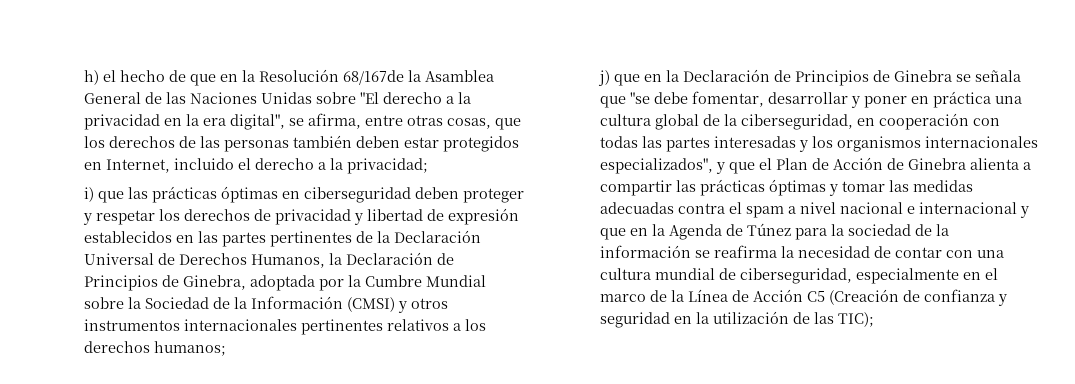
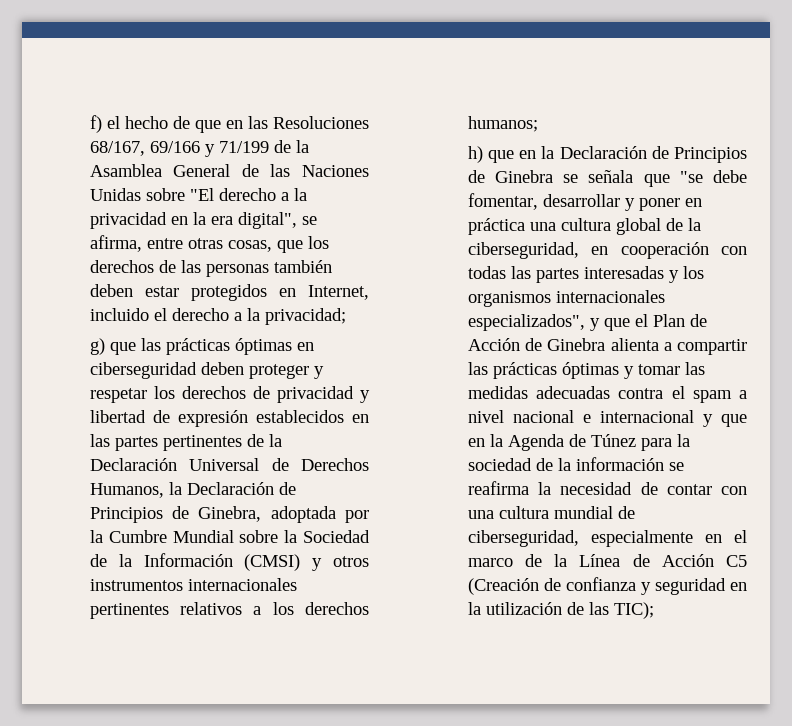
- h) el hecho de que en la Resolución 68/167de la Asamblea General de las Naciones Unidas sobre "El derecho a la privacidad en la era digital", se afirma, entre otras cosas, que los derechos de las personas también deben estar protegidos en Internet, incluido el derecho a la privacidad;
+ f) el hecho de que en las Resoluciones 68/167, 69/166 y 71/199 de la Asamblea General de las Naciones Unidas sobre "El derecho a la privacidad en la era digital", se afirma, entre otras cosas, que los derechos de las personas también deben estar protegidos en Internet, incluido el derecho a la privacidad;
- i) que las prácticas óptimas en ciberseguridad deben proteger y respetar los derechos de privacidad y libertad de expresión establecidos en las partes pertinentes de la Declaración Universal de Derechos Humanos, la Declaración de Principios de Ginebra, adoptada por la Cumbre Mundial sobre la Sociedad de la Información (CMSI) y otros instrumentos internacionales pertinentes relativos a los derechos humanos;
+ g) que las prácticas óptimas en ciberseguridad deben proteger y respetar los derechos de privacidad y libertad de expresión establecidos en las partes pertinentes de la Declaración Universal de Derechos Humanos, la Declaración de Principios de Ginebra, adoptada por la Cumbre Mundial sobre la Sociedad de la Información (CMSI) y otros instrumentos internacionales pertinentes relativos a los derechos humanos;
- j) que en la Declaración de Principios de Ginebra se señala que "se debe fomentar, desarrollar y poner en práctica una cultura global de la ciberseguridad, en cooperación con todas las partes interesadas y los organismos internacionales especializados", y que el Plan de Acción de Ginebra alienta a compartir las prácticas óptimas y tomar las medidas adecuadas contra el spam a nivel nacional e internacional y que en la Agenda de Túnez para la sociedad de la información se reafirma la necesidad de contar con una cultura mundial de ciberseguridad, especialmente en el marco de la Línea de Acción C5 (Creación de confianza y seguridad en la utilización de las TIC);
+ h) que en la Declaración de Principios de Ginebra se señala que "se debe fomentar, desarrollar y poner en práctica una cultura global de la ciberseguridad, en cooperación con todas las partes interesadas y los organismos internacionales especializados", y que el Plan de Acción de Ginebra alienta a compartir las prácticas óptimas y tomar las medidas adecuadas contra el spam a nivel nacional e internacional y que en la Agenda de Túnez para la sociedad de la información se reafirma la necesidad de contar con una cultura mundial de ciberseguridad, especialmente en el marco de la Línea de Acción C5 (Creación de confianza y seguridad en la utilización de las TIC);

